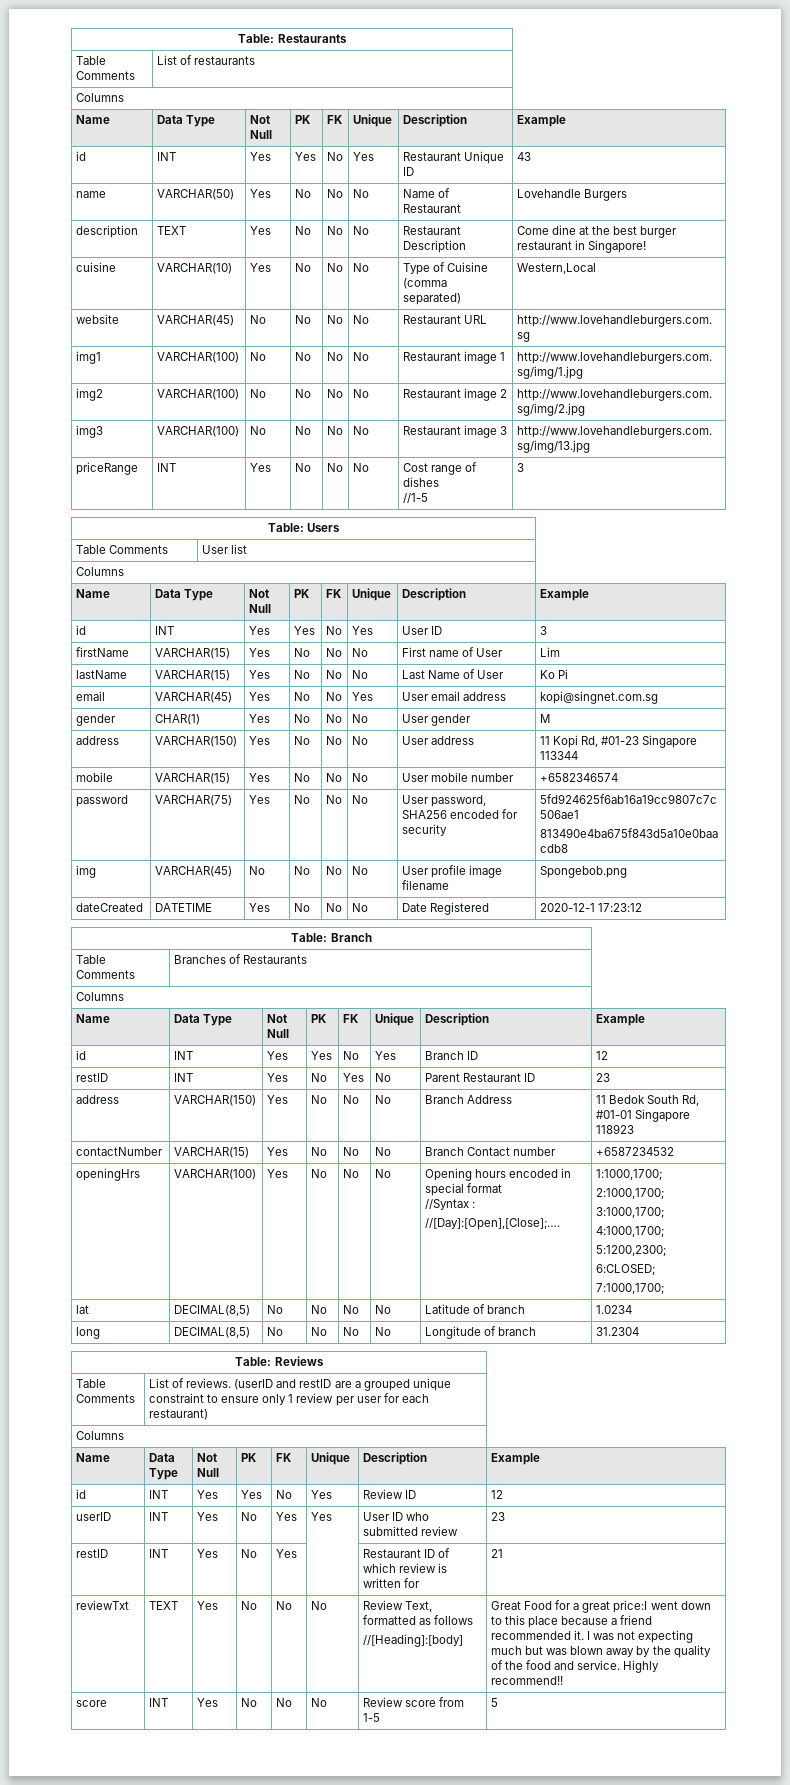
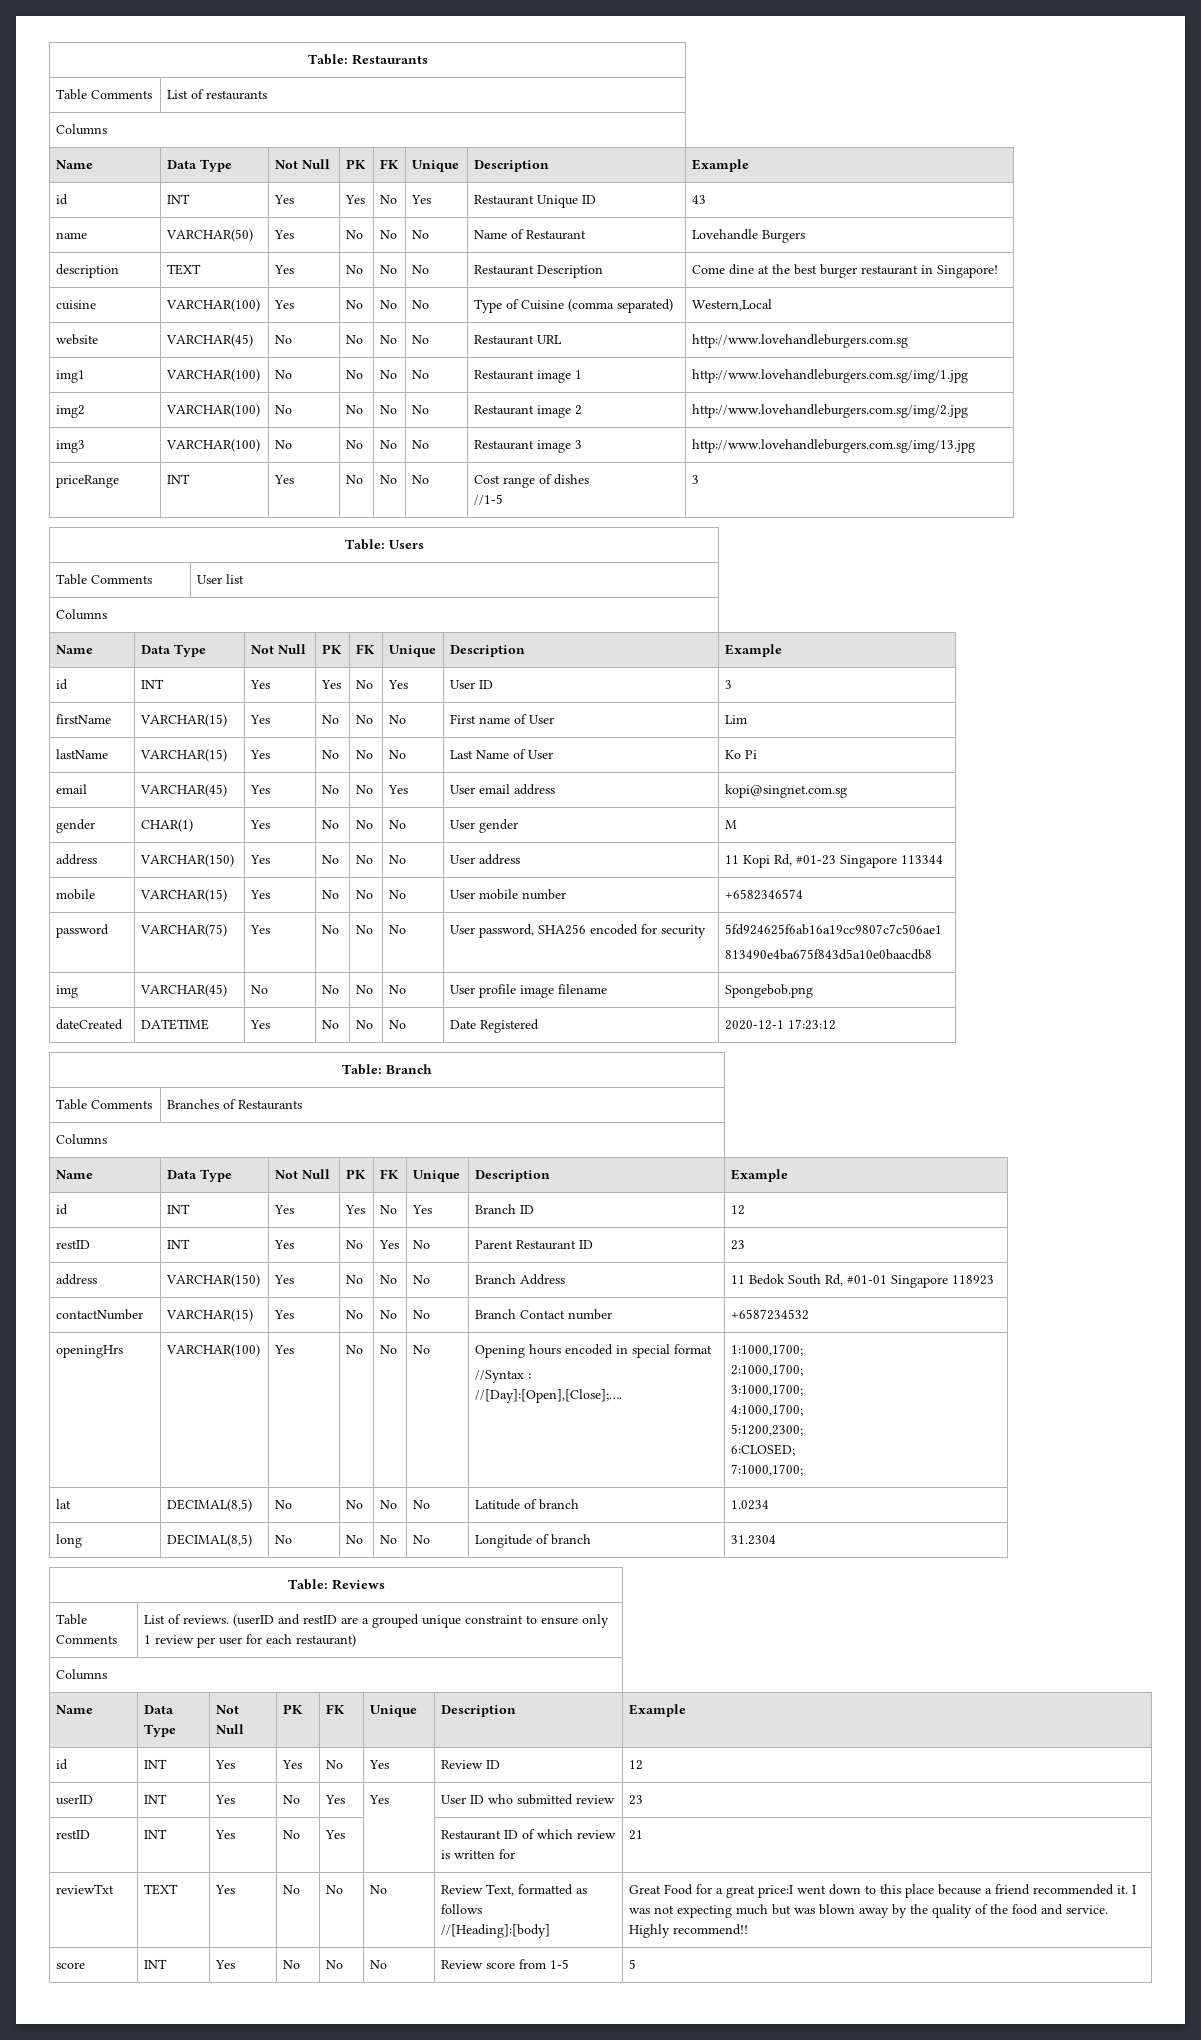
- cuisine | VARCHAR(10) | Yes | No | No | No | Type of Cuisine (comma separated) | Western,Local
+ cuisine | VARCHAR(100) | Yes | No | No | No | Type of Cuisine (comma separated) | Western,Local

